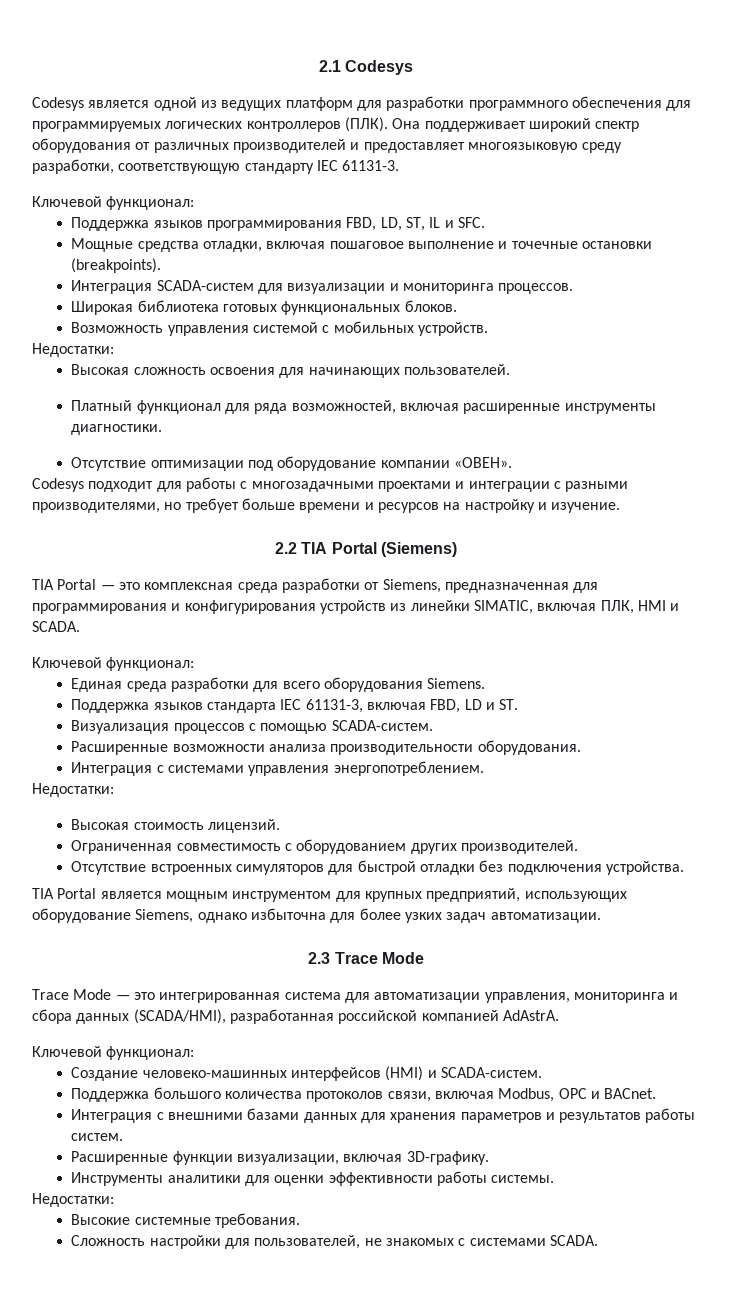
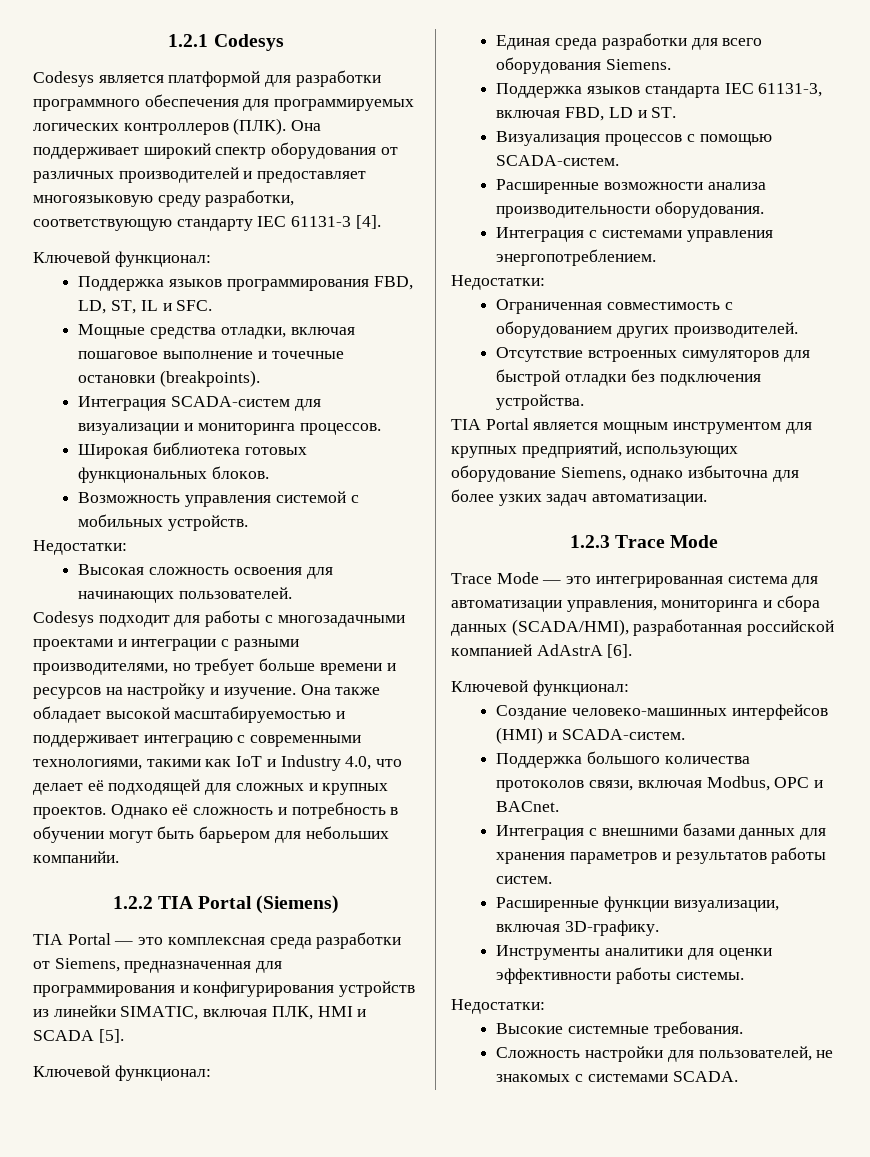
- 2.1 Codesys
+ 1.2.1 Codesys
- Codesys является одной из ведущих платформ для разработки программного обеспечения для программируемых логических контроллеров (ПЛК).
+ Codesys является платформой для разработки программного обеспечения для программируемых логических контроллеров (ПЛК).
- Она поддерживает широкий спектр оборудования от различных производителей и предоставляет многоязыковую среду разработки, соответствующую стандарту IEC 61131-3.
+ Она поддерживает широкий спектр оборудования от различных производителей и предоставляет многоязыковую среду разработки, соответствующую стандарту IEC 61131-3 [4].
- Платный функционал для ряда возможностей, включая расширенные инструменты диагностики.
- Отсутствие оптимизации под оборудование компании «ОВЕН».
- Codesys подходит для работы с многозадачными проектами и интеграции с разными производителями, но требует больше времени и ресурсов на настройку и изучение.
- 2.2 TIA Portal (Siemens)
+ Codesys подходит для работы с многозадачными проектами и интеграции с разными производителями, но требует больше времени и ресурсов на настройку и изучение. Она также обладает высокой масштабируемостью и поддерживает интеграцию с современными технологиями, такими как IoT и Industry 4.0, что делает её подходящей для сложных и крупных проектов. Однако её сложность и потребность в обучении могут быть барьером для небольших компанийи.
+ 1.2.2 TIA Portal (Siemens)
- TIA Portal — это комплексная среда разработки от Siemens, предназначенная для программирования и конфигурирования устройств из линейки SIMATIC, включая ПЛК, HMI и SCADA.
+ TIA Portal — это комплексная среда разработки от Siemens, предназначенная для программирования и конфигурирования устройств из линейки SIMATIC, включая ПЛК, HMI и SCADA [5].
- Высокая стоимость лицензий.
- 2.3 Trace Mode
+ 1.2.3 Trace Mode
- Trace Mode — это интегрированная система для автоматизации управления, мониторинга и сбора данных (SCADA/HMI), разработанная российской компанией AdAstrA.
+ Trace Mode — это интегрированная система для автоматизации управления, мониторинга и сбора данных (SCADA/HMI), разработанная российской компанией AdAstrA [6].

